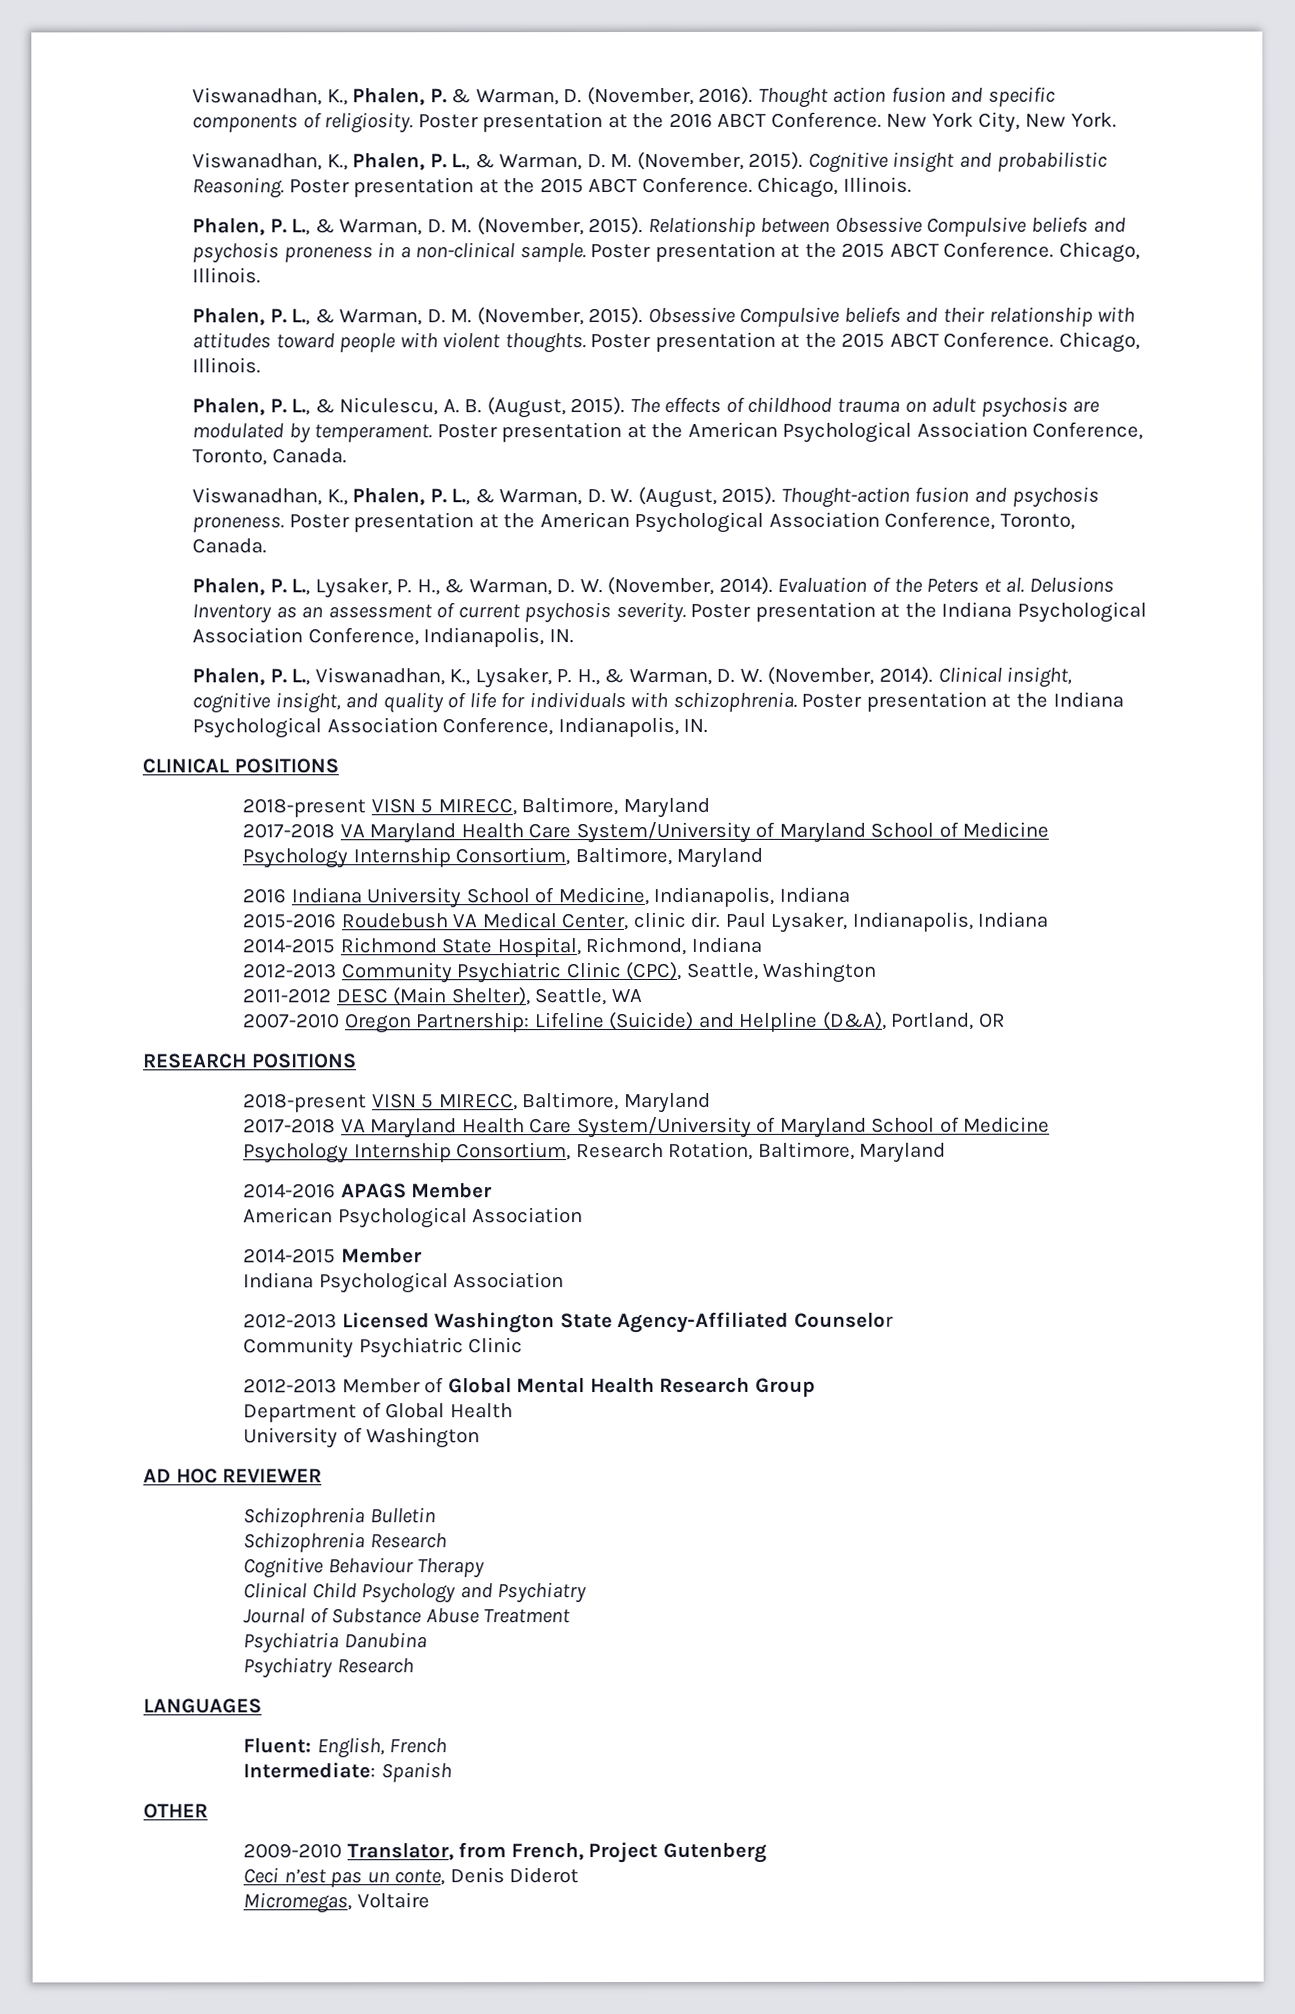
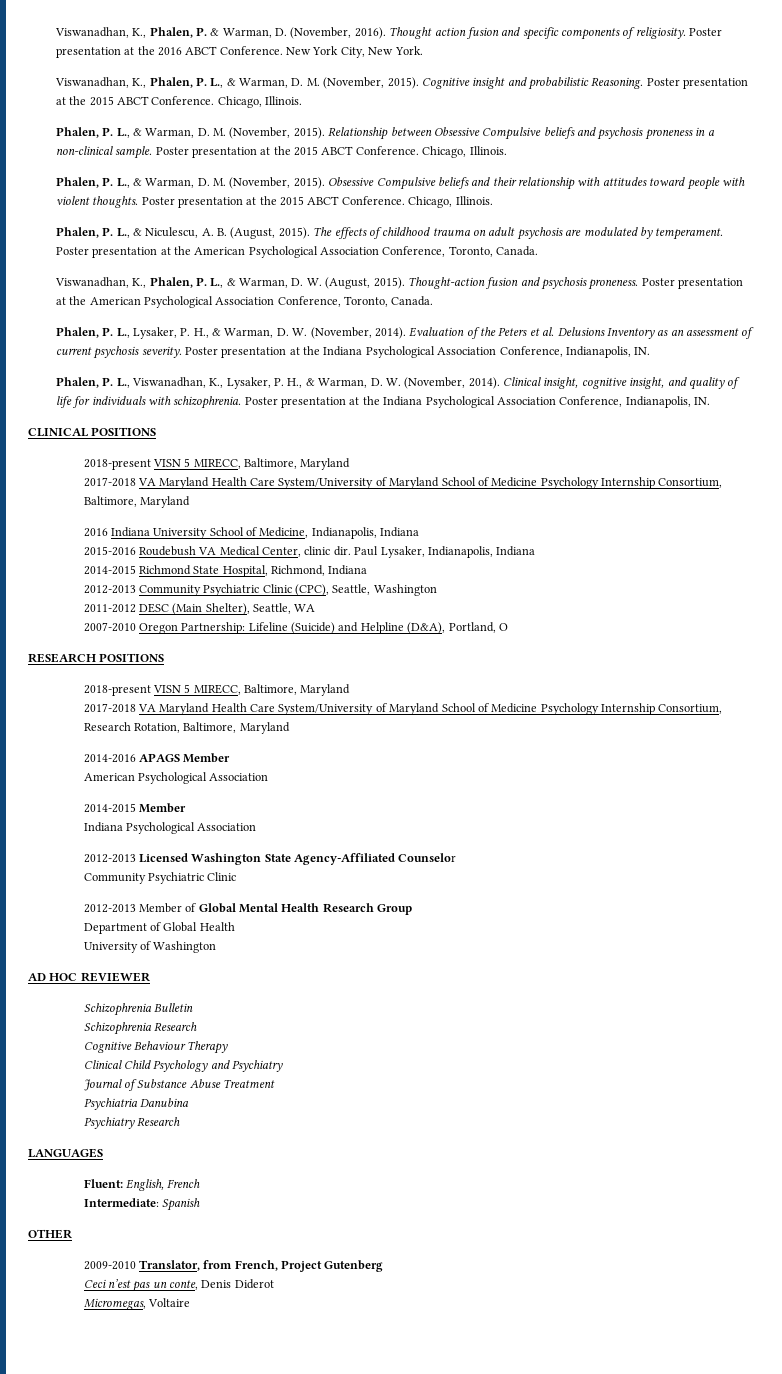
- 2007-2010 Oregon Partnership: Lifeline (Suicide) and Helpline (D&A), Portland, OR
+ 2007-2010 Oregon Partnership: Lifeline (Suicide) and Helpline (D&A), Portland, O

